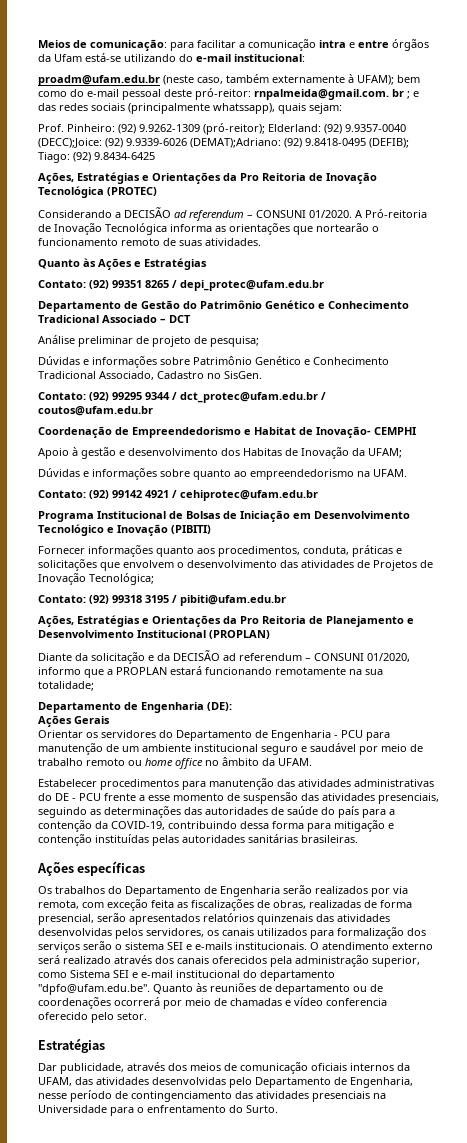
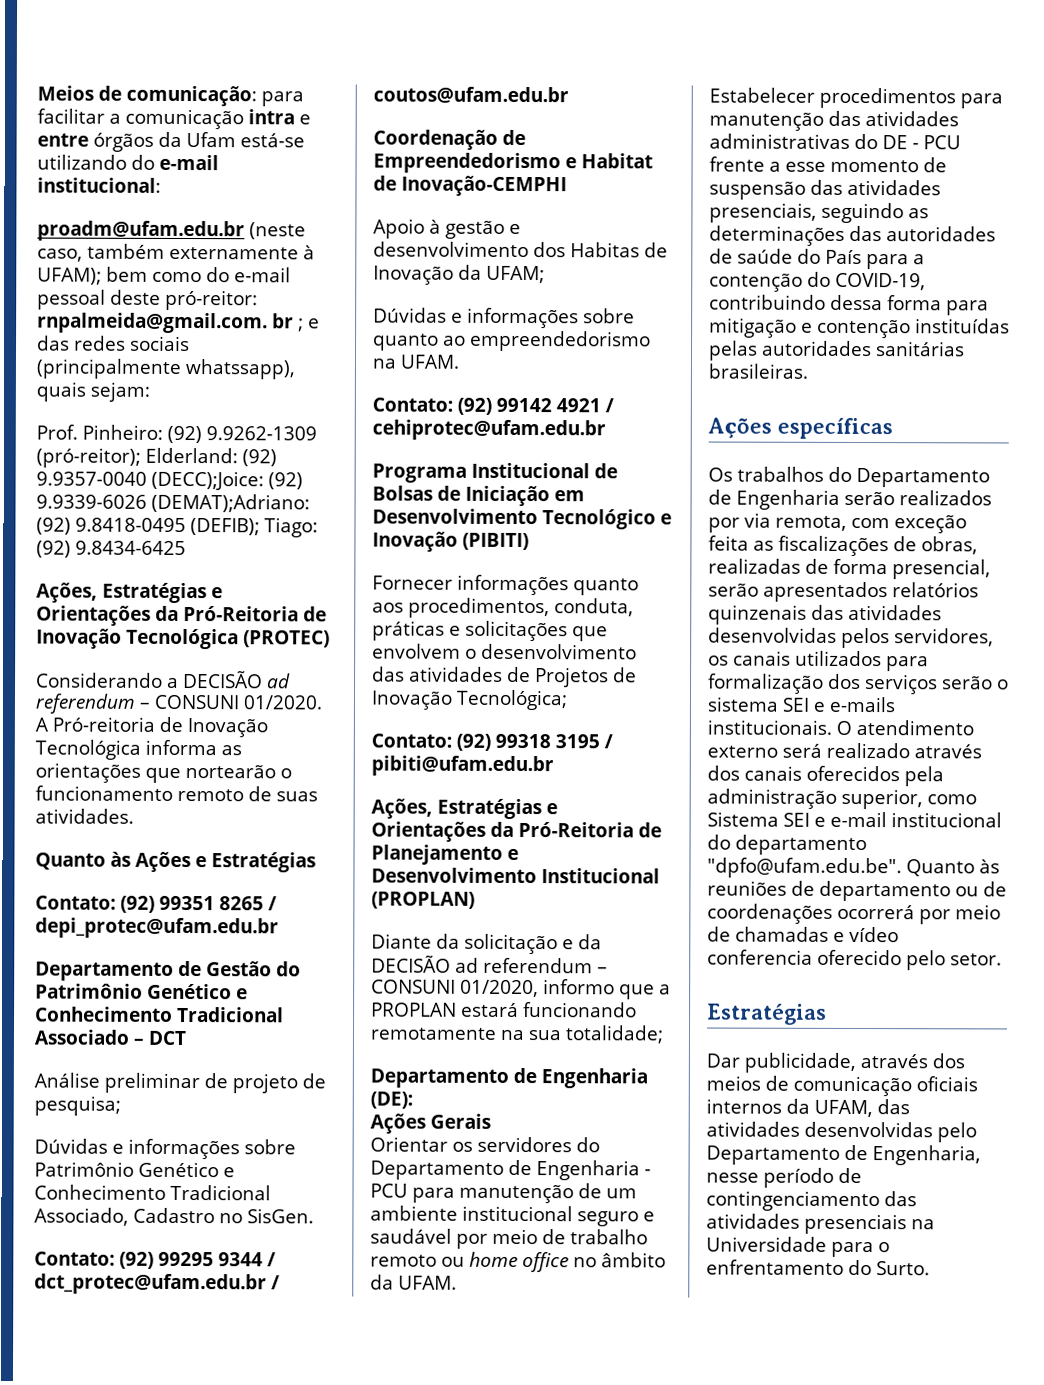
- Ações, Estratégias e Orientações da Pro Reitoria de Inovação Tecnológica (PROTEC)
+ Ações, Estratégias e Orientações da Pró-Reitoria de Inovação Tecnológica (PROTEC)
- Coordenação de Empreendedorismo e Habitat de Inovação- CEMPHI
+ Coordenação de Empreendedorismo e Habitat de Inovação-CEMPHI
- Ações, Estratégias e Orientações da Pro Reitoria de Planejamento e Desenvolvimento Institucional (PROPLAN)
+ Ações, Estratégias e Orientações da Pró-Reitoria de Planejamento e Desenvolvimento Institucional (PROPLAN)
- Estabelecer procedimentos para manutenção das atividades administrativas do DE - PCU frente a esse momento de suspensão das atividades presenciais, seguindo as determinações das autoridades de saúde do país para a contenção da COVID-19, contribuindo dessa forma para mitigação e contenção instituídas pelas autoridades sanitárias brasileiras.
+ Estabelecer procedimentos para manutenção das atividades administrativas do DE - PCU frente a esse momento de suspensão das atividades presenciais, seguindo as determinações das autoridades de saúde do País para a contenção do COVID-19, contribuindo dessa forma para mitigação e contenção instituídas pelas autoridades sanitárias brasileiras.

